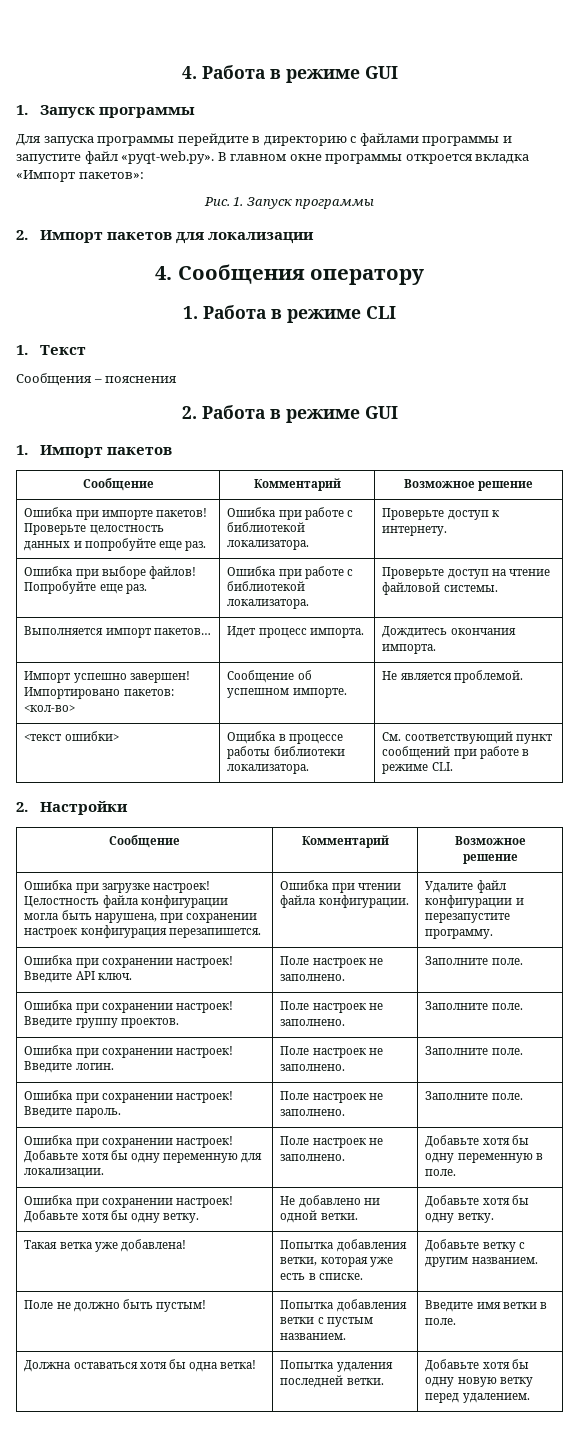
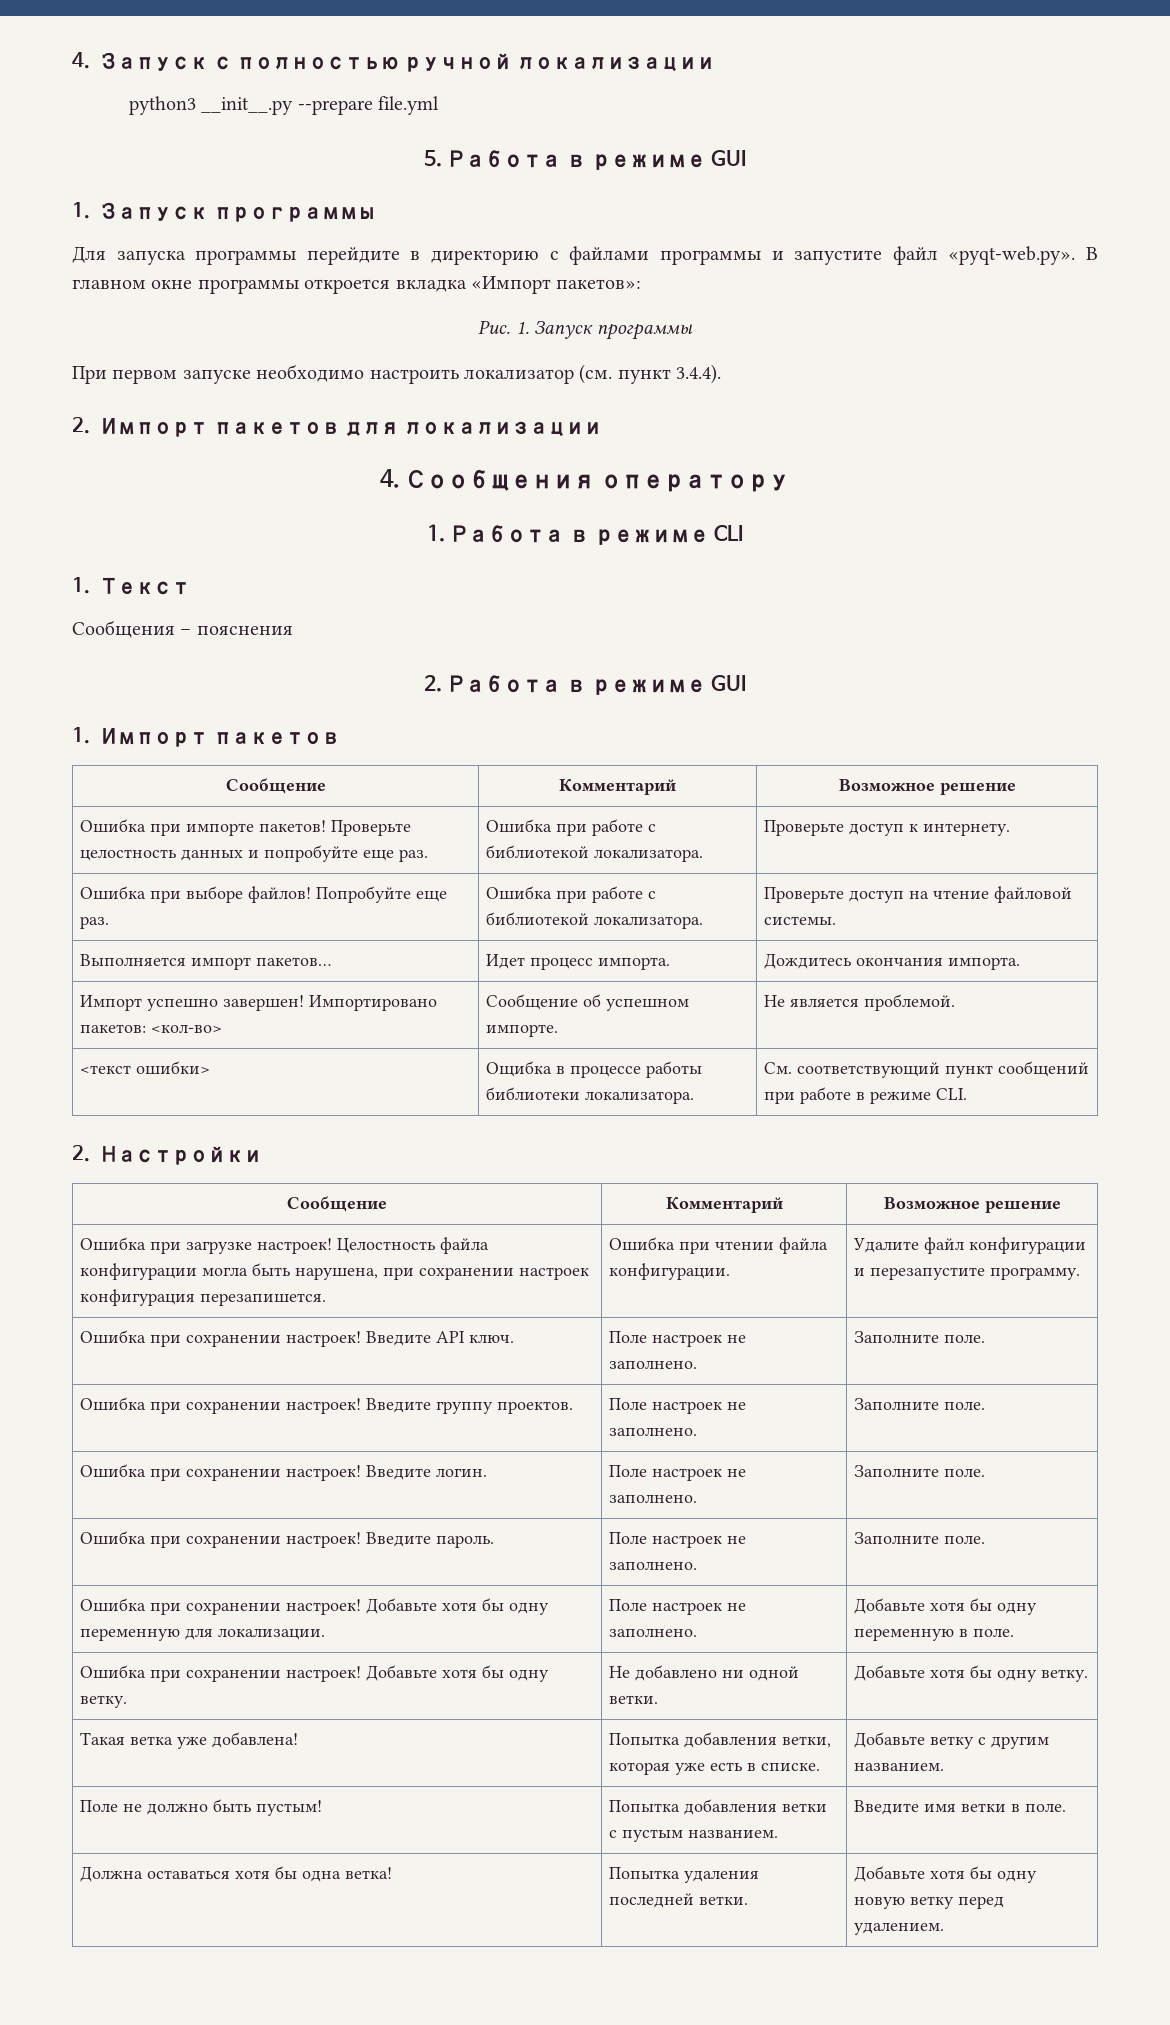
- 4. Работа в режиме GUI
+ 4. Запуск с полностью ручной локализации
+ python3 __init__.py --prepare file.yml
+ 5. Работа в режиме GUI
+ При первом запуске необходимо настроить локализатор (см. пункт 3.4.4).

